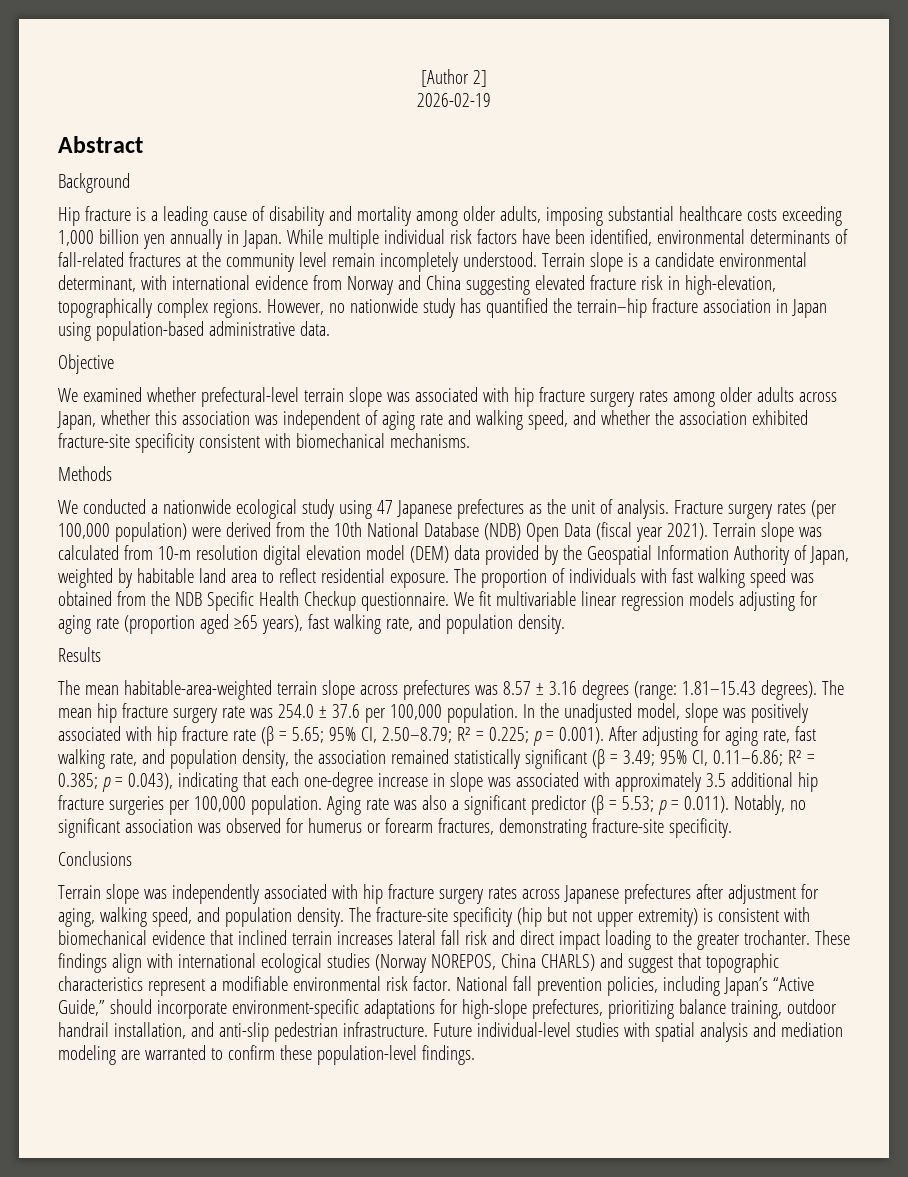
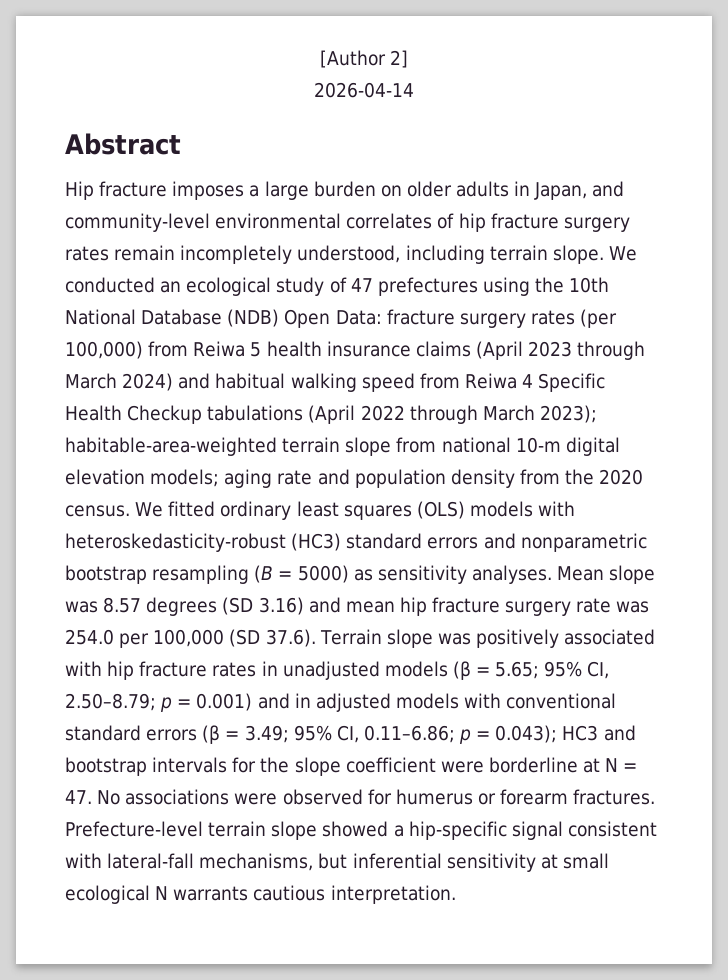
- 2026-02-19
+ 2026-04-14
- Background
- Hip fracture is a leading cause of disability and mortality among older adults, imposing substantial healthcare costs exceeding 1,000 billion yen annually in Japan. While multiple individual risk factors have been identified, environmental determinants of fall-related fractures at the community level remain incompletely understood. Terrain slope is a candidate environmental determinant, with international evidence from Norway and China suggesting elevated fracture risk in high-elevation, topographically complex regions. However, no nationwide study has quantified the terrain–hip fracture association in Japan using population-based administrative data.
- Objective
- We examined whether prefectural-level terrain slope was associated with hip fracture surgery rates among older adults across Japan, whether this association was independent of aging rate and walking speed, and whether the association exhibited fracture-site specificity consistent with biomechanical mechanisms.
- Methods
- We conducted a nationwide ecological study using 47 Japanese prefectures as the unit of analysis. Fracture surgery rates (per 100,000 population) were derived from the 10th National Database (NDB) Open Data (fiscal year 2021). Terrain slope was calculated from 10-m resolution digital elevation model (DEM) data provided by the Geospatial Information Authority of Japan, weighted by habitable land area to reflect residential exposure. The proportion of individuals with fast walking speed was obtained from the NDB Specific Health Checkup questionnaire. We fit multivariable linear regression models adjusting for aging rate (proportion aged ≥65 years), fast walking rate, and population density.
- Results
- The mean habitable-area-weighted terrain slope across prefectures was 8.57 ± 3.16 degrees (range: 1.81–15.43 degrees). The mean hip fracture surgery rate was 254.0 ± 37.6 per 100,000 population. In the unadjusted model, slope was positively associated with hip fracture rate (β = 5.65; 95% CI, 2.50–8.79; R² = 0.225; p = 0.001). After adjusting for aging rate, fast walking rate, and population density, the association remained statistically significant (β = 3.49; 95% CI, 0.11–6.86; R² = 0.385; p = 0.043), indicating that each one-degree increase in slope was associated with approximately 3.5 additional hip fracture surgeries per 100,000 population. Aging rate was also a significant predictor (β = 5.53; p = 0.011). Notably, no significant association was observed for humerus or forearm fractures, demonstrating fracture-site specificity.
- Conclusions
- Terrain slope was independently associated with hip fracture surgery rates across Japanese prefectures after adjustment for aging, walking speed, and population density. The fracture-site specificity (hip but not upper extremity) is consistent with biomechanical evidence that inclined terrain increases lateral fall risk and direct impact loading to the greater trochanter. These findings align with international ecological studies (Norway NOREPOS, China CHARLS) and suggest that topographic characteristics represent a modifiable environmental risk factor. National fall prevention policies, including Japan’s “Active Guide,” should incorporate environment-specific adaptations for high-slope prefectures, prioritizing balance training, outdoor handrail installation, and anti-slip pedestrian infrastructure. Future individual-level studies with spatial analysis and mediation modeling are warranted to confirm these population-level findings.
+ Hip fracture imposes a large burden on older adults in Japan, and community-level environmental correlates of hip fracture surgery rates remain incompletely understood, including terrain slope. We conducted an ecological study of 47 prefectures using the 10th National Database (NDB) Open Data: fracture surgery rates (per 100,000) from Reiwa 5 health insurance claims (April 2023 through March 2024) and habitual walking speed from Reiwa 4 Specific Health Checkup tabulations (April 2022 through March 2023); habitable-area-weighted terrain slope from national 10-m digital elevation models; aging rate and population density from the 2020 census. We fitted ordinary least squares (OLS) models with heteroskedasticity-robust (HC3) standard errors and nonparametric bootstrap resampling (B = 5000) as sensitivity analyses. Mean slope was 8.57 degrees (SD 3.16) and mean hip fracture surgery rate was 254.0 per 100,000 (SD 37.6). Terrain slope was positively associated with hip fracture rates in unadjusted models (β = 5.65; 95% CI, 2.50–8.79; p = 0.001) and in adjusted models with conventional standard errors (β = 3.49; 95% CI, 0.11–6.86; p = 0.043); HC3 and bootstrap intervals for the slope coefficient were borderline at N = 47. No associations were observed for humerus or forearm fractures. Prefecture-level terrain slope showed a hip-specific signal consistent with lateral-fall mechanisms, but inferential sensitivity at small ecological N warrants cautious interpretation.

